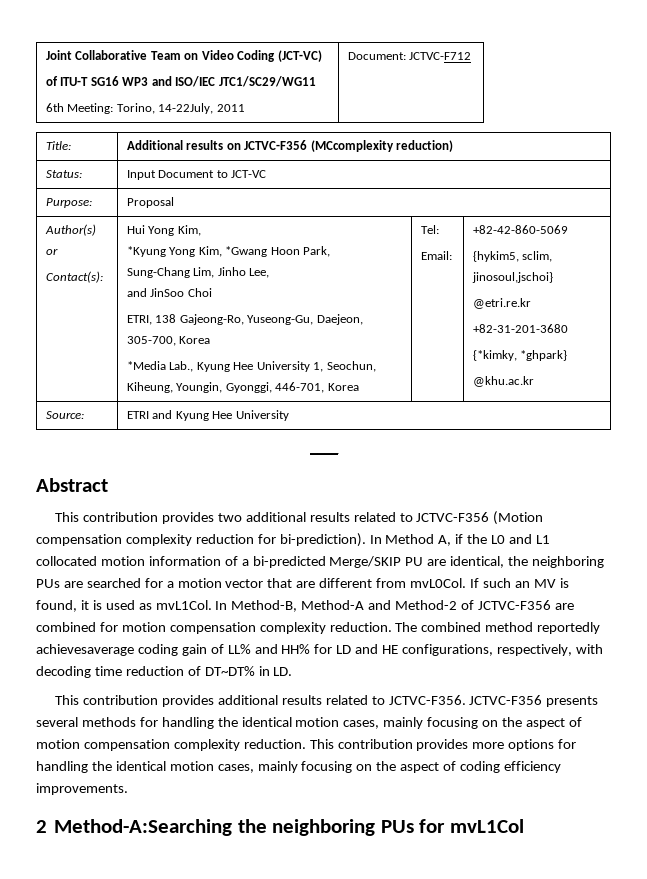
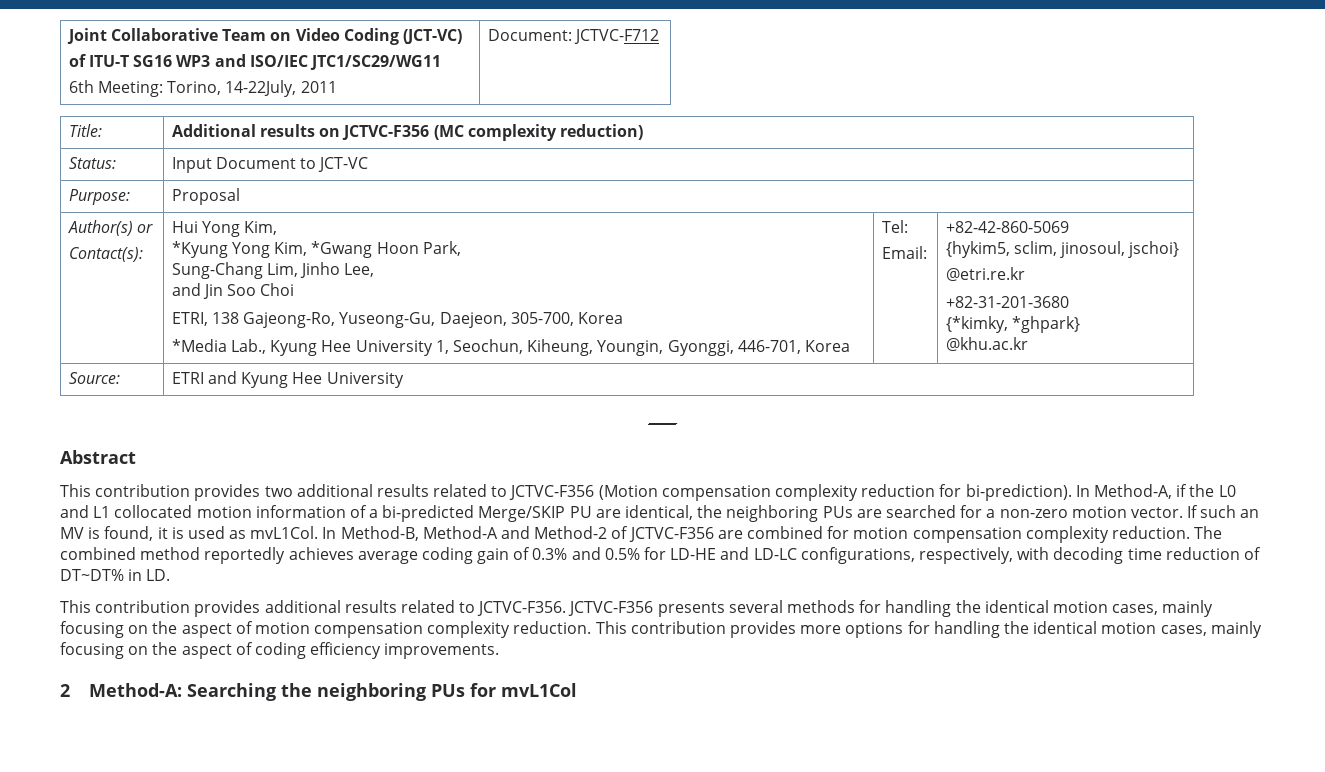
- Title: | Additional results on JCTVC-F356 (MCcomplexity reduction)
+ Title: | Additional results on JCTVC-F356 (MC complexity reduction)
- and JinSoo Choi
+ and Jin Soo Choi
- {hykim5, sclim, jinosoul,jschoi}
+ {hykim5, sclim, jinosoul, jschoi}
- In Method A, if the L0 and L1 collocated motion information of a bi-predicted Merge/SKIP PU are identical, the neighboring PUs are searched for a motion vector that are different from mvL0Col.
+ In Method-A, if the L0 and L1 collocated motion information of a bi-predicted Merge/SKIP PU are identical, the neighboring PUs are searched for a non-zero motion vector.
- The combined method reportedly achievesaverage coding gain of LL% and HH% for LD and HE configurations, respectively, with decoding time reduction of DT~DT% in LD.
+ The combined method reportedly achieves average coding gain of 0.3% and 0.5% for LD-HE and LD-LC configurations, respectively, with decoding time reduction of DT~DT% in LD.
- 2 Method-A:Searching the neighboring PUs for mvL1Col
+ 2 Method-A: Searching the neighboring PUs for mvL1Col

